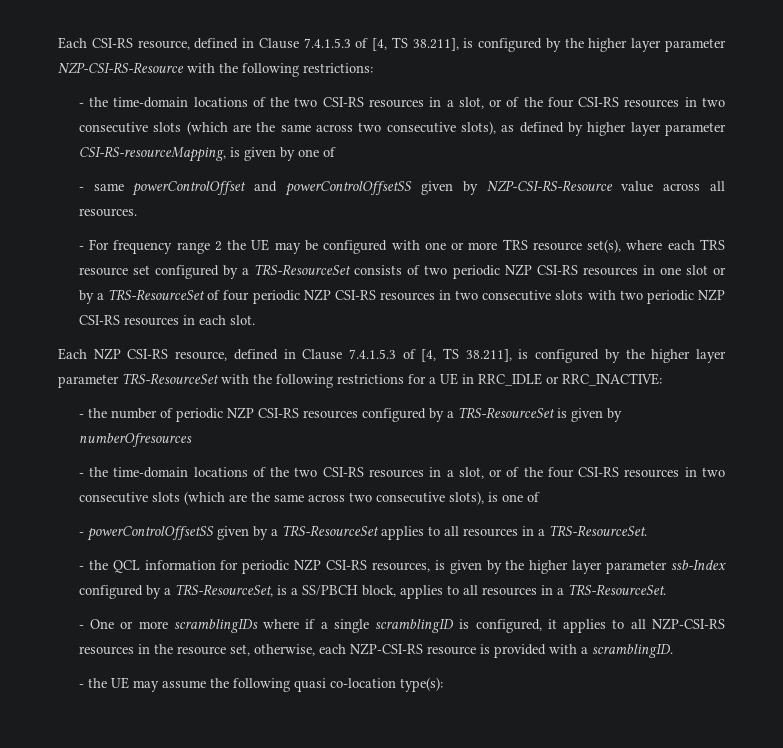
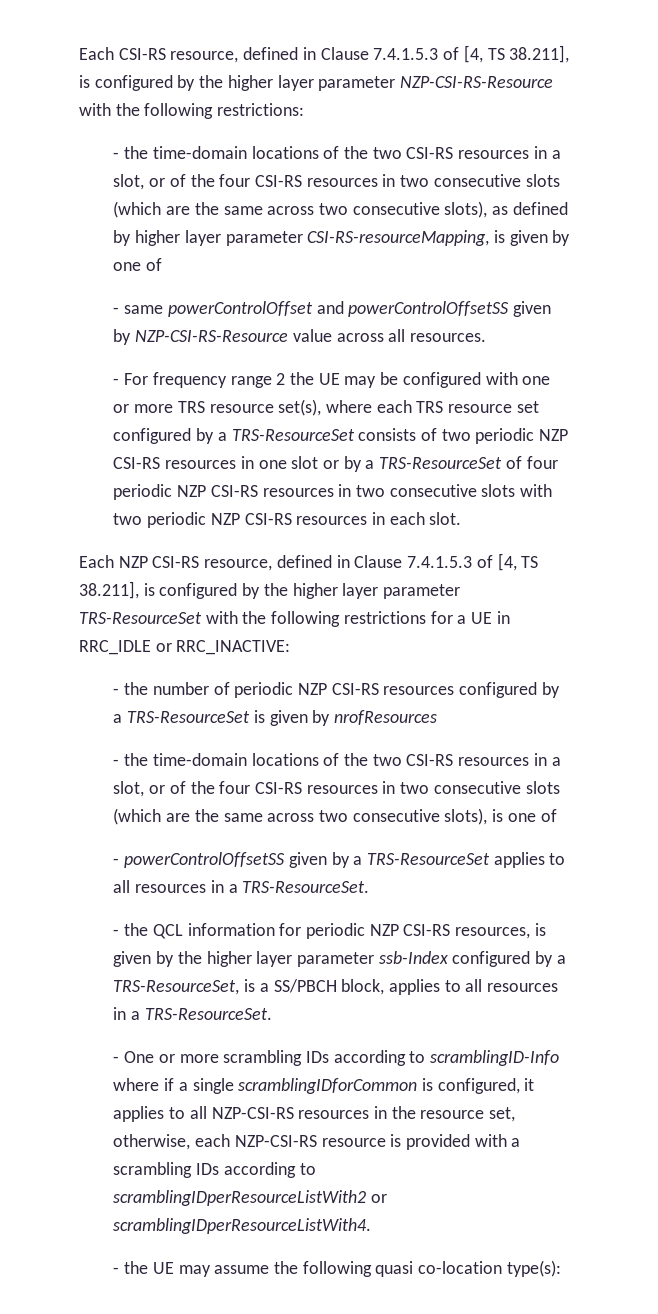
- - the number of periodic NZP CSI-RS resources configured by a TRS-ResourceSet is given by numberOfresources
+ - the number of periodic NZP CSI-RS resources configured by a TRS-ResourceSet is given by nrofResources
- - One or more scramblingIDs where if a single scramblingID is configured, it applies to all NZP-CSI-RS resources in the resource set, otherwise, each NZP-CSI-RS resource is provided with a scramblingID.
+ - One or more scrambling IDs according to scramblingID-Info where if a single scramblingIDforCommon is configured, it applies to all NZP-CSI-RS resources in the resource set, otherwise, each NZP-CSI-RS resource is provided with a scrambling IDs according to scramblingIDperResourceListWith2 or scramblingIDperResourceListWith4.

